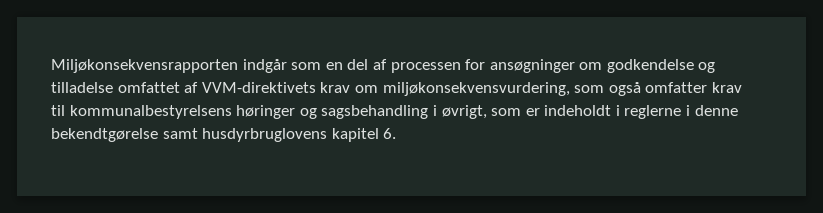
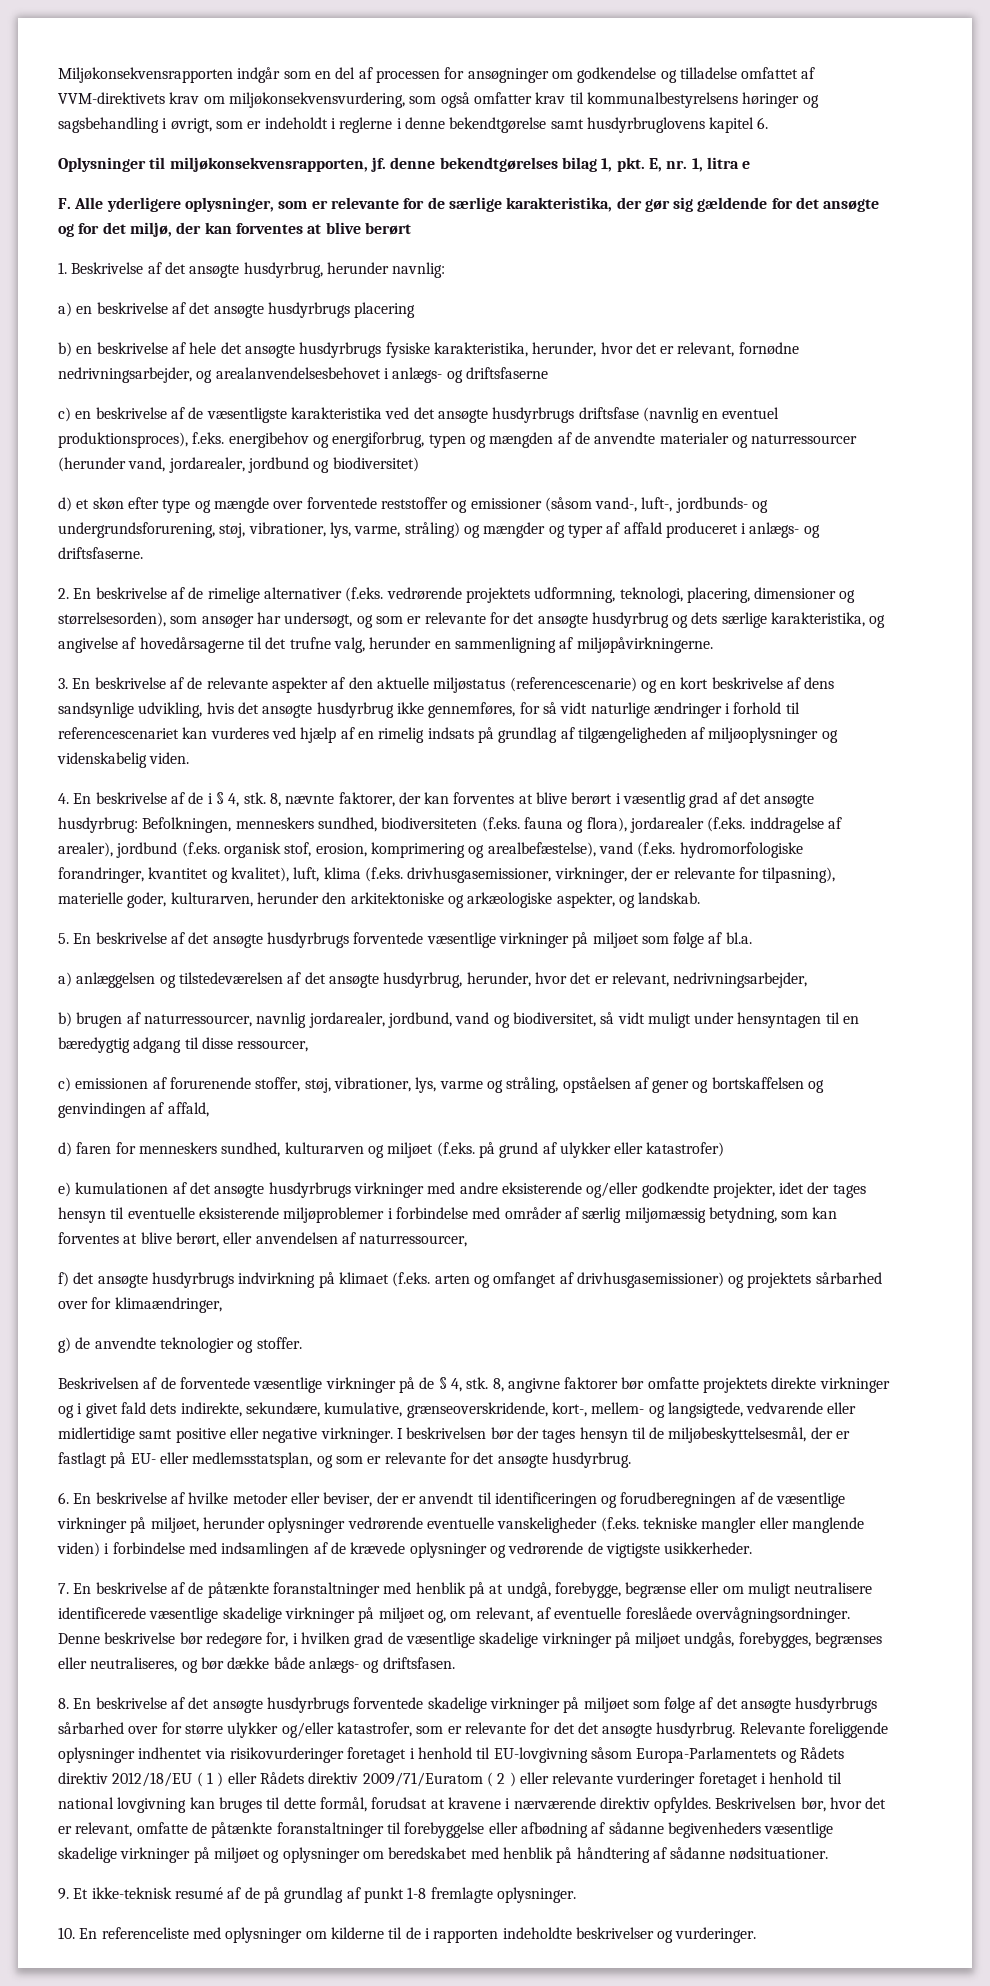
+ Oplysninger til miljøkonsekvensrapporten, jf. denne bekendtgørelses bilag 1, pkt. E, nr. 1, litra e
+ F. Alle yderligere oplysninger, som er relevante for de særlige karakteristika, der gør sig gældende for det ansøgte og for det miljø, der kan forventes at blive berørt
+ 1. Beskrivelse af det ansøgte husdyrbrug, herunder navnlig:
+ a) en beskrivelse af det ansøgte husdyrbrugs placering
+ b) en beskrivelse af hele det ansøgte husdyrbrugs fysiske karakteristika, herunder, hvor det er relevant, fornødne nedrivningsarbejder, og arealanvendelsesbehovet i anlægs- og driftsfaserne
+ c) en beskrivelse af de væsentligste karakteristika ved det ansøgte husdyrbrugs driftsfase (navnlig en eventuel produktionsproces), f.eks. energibehov og energiforbrug, typen og mængden af de anvendte materialer og naturressourcer (herunder vand, jordarealer, jordbund og biodiversitet)
+ d) et skøn efter type og mængde over forventede reststoffer og emissioner (såsom vand-, luft-, jordbunds- og undergrundsforurening, støj, vibrationer, lys, varme, stråling) og mængder og typer af affald produceret i anlægs- og driftsfaserne.
+ 2. En beskrivelse af de rimelige alternativer (f.eks. vedrørende projektets udformning, teknologi, placering, dimensioner og størrelsesorden), som ansøger har undersøgt, og som er relevante for det ansøgte husdyrbrug og dets særlige karakteristika, og angivelse af hovedårsagerne til det trufne valg, herunder en sammenligning af miljøpåvirkningerne.
+ 3. En beskrivelse af de relevante aspekter af den aktuelle miljøstatus (referencescenarie) og en kort beskrivelse af dens sandsynlige udvikling, hvis det ansøgte husdyrbrug ikke gennemføres, for så vidt naturlige ændringer i forhold til referencescenariet kan vurderes ved hjælp af en rimelig indsats på grundlag af tilgængeligheden af miljøoplysninger og videnskabelig viden.
+ 4. En beskrivelse af de i § 4, stk. 8, nævnte faktorer, der kan forventes at blive berørt i væsentlig grad af det ansøgte husdyrbrug: Befolkningen, menneskers sundhed, biodiversiteten (f.eks. fauna og flora), jordarealer (f.eks. inddragelse af arealer), jordbund (f.eks. organisk stof, erosion, komprimering og arealbefæstelse), vand (f.eks. hydromorfologiske forandringer, kvantitet og kvalitet), luft, klima (f.eks. drivhusgasemissioner, virkninger, der er relevante for tilpasning), materielle goder, kulturarven, herunder den arkitektoniske og arkæologiske aspekter, og landskab.
+ 5. En beskrivelse af det ansøgte husdyrbrugs forventede væsentlige virkninger på miljøet som følge af bl.a.
+ a) anlæggelsen og tilstedeværelsen af det ansøgte husdyrbrug, herunder, hvor det er relevant, nedrivningsarbejder,
+ b) brugen af naturressourcer, navnlig jordarealer, jordbund, vand og biodiversitet, så vidt muligt under hensyntagen til en bæredygtig adgang til disse ressourcer,
+ c) emissionen af forurenende stoffer, støj, vibrationer, lys, varme og stråling, opståelsen af gener og bortskaffelsen og genvindingen af affald,
+ d) faren for menneskers sundhed, kulturarven og miljøet (f.eks. på grund af ulykker eller katastrofer)
+ e) kumulationen af det ansøgte husdyrbrugs virkninger med andre eksisterende og/eller godkendte projekter, idet der tages hensyn til eventuelle eksisterende miljøproblemer i forbindelse med områder af særlig miljømæssig betydning, som kan forventes at blive berørt, eller anvendelsen af naturressourcer,
+ f) det ansøgte husdyrbrugs indvirkning på klimaet (f.eks. arten og omfanget af drivhusgasemissioner) og projektets sårbarhed over for klimaændringer,
+ g) de anvendte teknologier og stoffer.
+ Beskrivelsen af de forventede væsentlige virkninger på de § 4, stk. 8, angivne faktorer bør omfatte projektets direkte virkninger og i givet fald dets indirekte, sekundære, kumulative, grænseoverskridende, kort-, mellem- og langsigtede, vedvarende eller midlertidige samt positive eller negative virkninger. I beskrivelsen bør der tages hensyn til de miljøbeskyttelsesmål, der er fastlagt på EU- eller medlemsstatsplan, og som er relevante for det ansøgte husdyrbrug.
+ 6. En beskrivelse af hvilke metoder eller beviser, der er anvendt til identificeringen og forudberegningen af de væsentlige virkninger på miljøet, herunder oplysninger vedrørende eventuelle vanskeligheder (f.eks. tekniske mangler eller manglende viden) i forbindelse med indsamlingen af de krævede oplysninger og vedrørende de vigtigste usikkerheder.
+ 7. En beskrivelse af de påtænkte foranstaltninger med henblik på at undgå, forebygge, begrænse eller om muligt neutralisere identificerede væsentlige skadelige virkninger på miljøet og, om relevant, af eventuelle foreslåede overvågningsordninger. Denne beskrivelse bør redegøre for, i hvilken grad de væsentlige skadelige virkninger på miljøet undgås, forebygges, begrænses eller neutraliseres, og bør dække både anlægs- og driftsfasen.
+ 8. En beskrivelse af det ansøgte husdyrbrugs forventede skadelige virkninger på miljøet som følge af det ansøgte husdyrbrugs sårbarhed over for større ulykker og/eller katastrofer, som er relevante for det det ansøgte husdyrbrug. Relevante foreliggende oplysninger indhentet via risikovurderinger foretaget i henhold til EU-lovgivning såsom Europa-Parlamentets og Rådets direktiv 2012/18/EU ( 1 ) eller Rådets direktiv 2009/71/Euratom ( 2 ) eller relevante vurderinger foretaget i henhold til national lovgivning kan bruges til dette formål, forudsat at kravene i nærværende direktiv opfyldes. Beskrivelsen bør, hvor det er relevant, omfatte de påtænkte foranstaltninger til forebyggelse eller afbødning af sådanne begivenheders væsentlige skadelige virkninger på miljøet og oplysninger om beredskabet med henblik på håndtering af sådanne nødsituationer.
+ 9. Et ikke-teknisk resumé af de på grundlag af punkt 1-8 fremlagte oplysninger.
+ 10. En referenceliste med oplysninger om kilderne til de i rapporten indeholdte beskrivelser og vurderinger.

